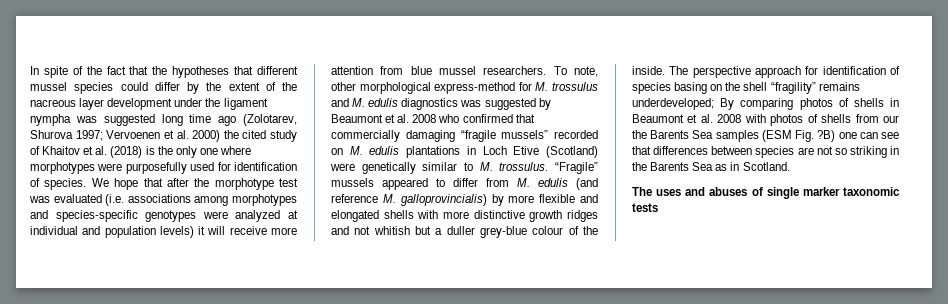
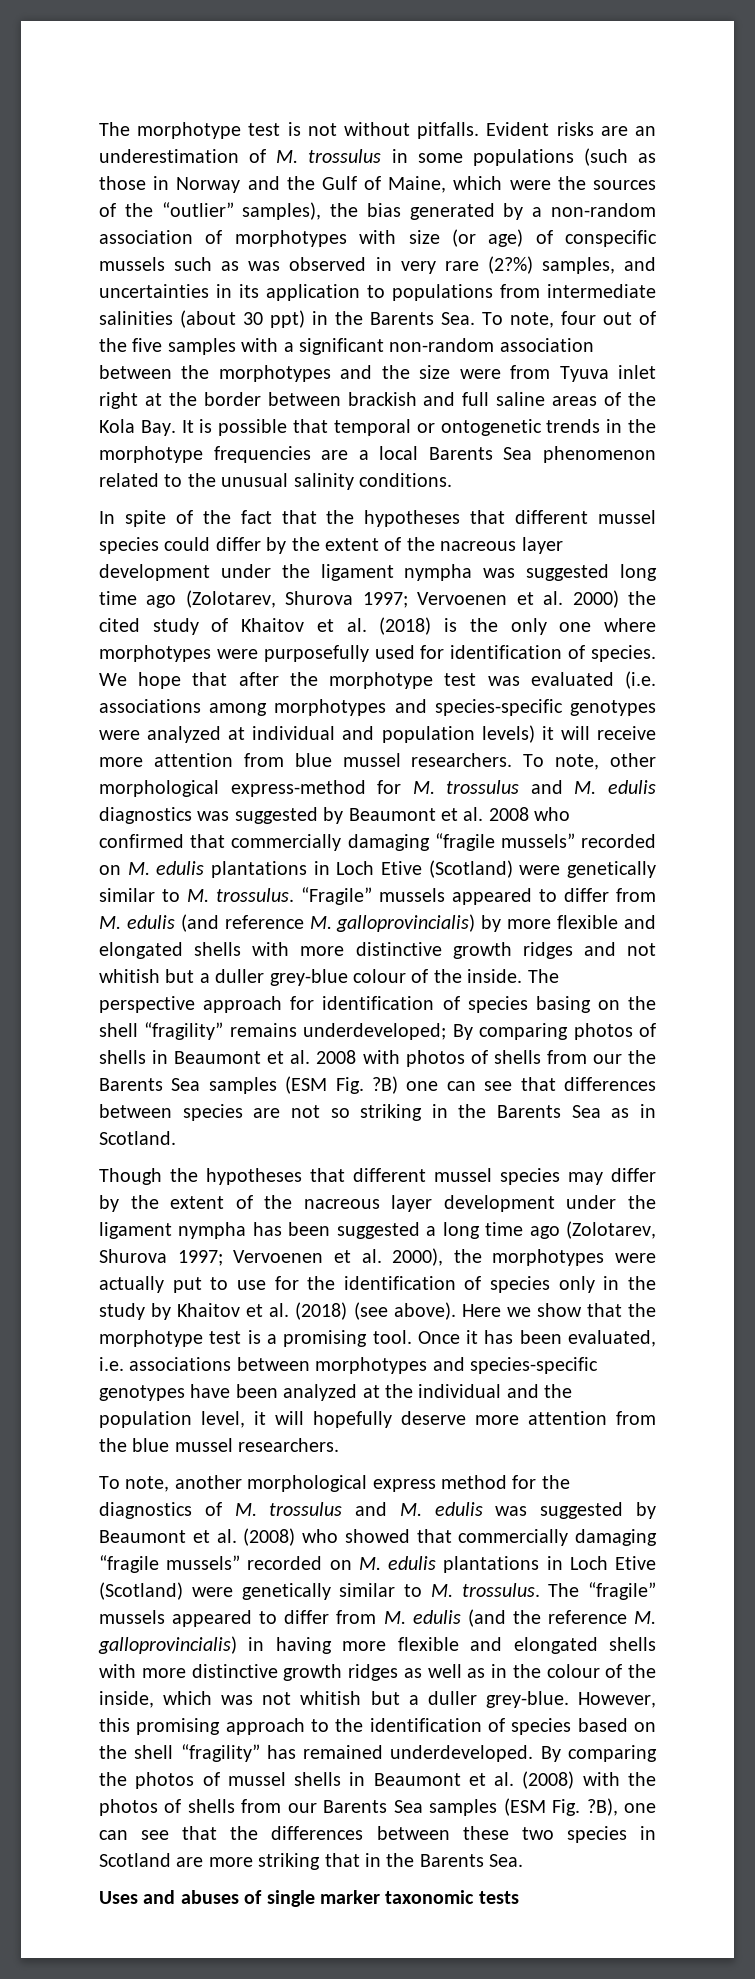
+ The morphotype test is not without pitfalls. Evident risks are an underestimation of M. trossulus in some populations (such as those in Norway and the Gulf of Maine, which were the sources of the “outlier” samples), the bias generated by a non-random association of morphotypes with size (or age) of conspecific mussels such as was observed in very rare (2?%) samples, and uncertainties in its application to populations from intermediate salinities (about 30 ppt) in the Barents Sea. To note, four out of the five samples with a significant non-random association between the morphotypes and the size were from Tyuva inlet right at the border between brackish and full saline areas of the Kola Bay. It is possible that temporal or ontogenetic trends in the morphotype frequencies are a local Barents Sea phenomenon related to the unusual salinity conditions.
- The uses and abuses of single marker taxonomic tests
+ Though the hypotheses that different mussel species may differ by the extent of the nacreous layer development under the ligament nympha has been suggested a long time ago (Zolotarev, Shurova 1997; Vervoenen et al. 2000), the morphotypes were actually put to use for the identification of species only in the study by Khaitov et al. (2018) (see above). Here we show that the morphotype test is a promising tool. Once it has been evaluated, i.e. associations between morphotypes and species-specific genotypes have been analyzed at the individual and the population level, it will hopefully deserve more attention from the blue mussel researchers.
+ To note, another morphological express method for the diagnostics of M. trossulus and M. edulis was suggested by Beaumont et al. (2008) who showed that commercially damaging “fragile mussels” recorded on M. edulis plantations in Loch Etive (Scotland) were genetically similar to M. trossulus. The “fragile” mussels appeared to differ from M. edulis (and the reference M. galloprovincialis) in having more flexible and elongated shells with more distinctive growth ridges as well as in the colour of the inside, which was not whitish but a duller grey-blue. However, this promising approach to the identification of species based on the shell “fragility” has remained underdeveloped. By comparing the photos of mussel shells in Beaumont et al. (2008) with the photos of shells from our Barents Sea samples (ESM Fig. ?B), one can see that the differences between these two species in Scotland are more striking that in the Barents Sea.
+ Uses and abuses of single marker taxonomic tests

